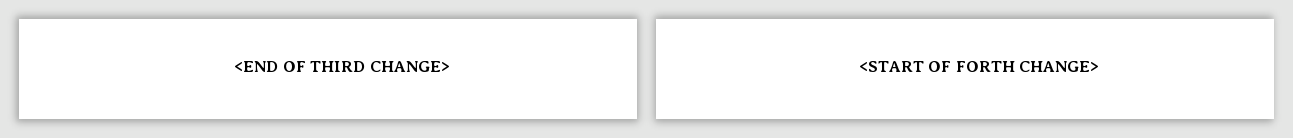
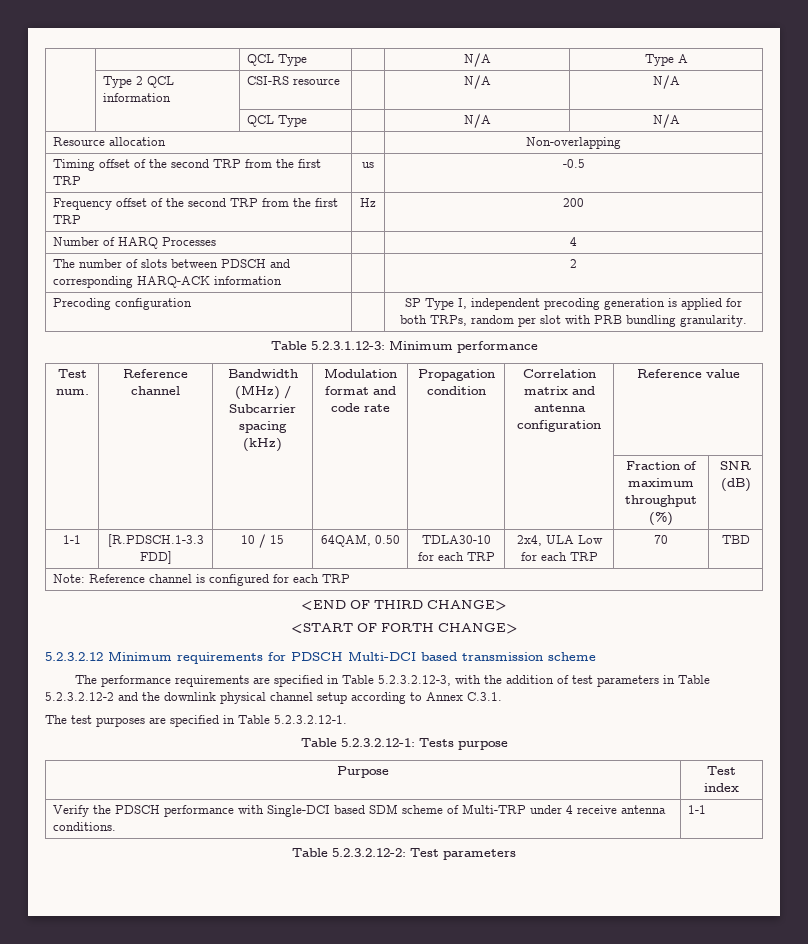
+ | | QCL Type | | N/A | Type A
+ | Type 2 QCL information | CSI-RS resource | | N/A | N/A
+ | | QCL Type | | N/A | N/A
+ Resource allocation | | Non-overlapping
+ Timing offset of the second TRP from the first TRP | us | -0.5
+ Frequency offset of the second TRP from the first TRP | Hz | 200
+ Number of HARQ Processes | | 4
+ The number of slots between PDSCH and corresponding HARQ-ACK information | | 2
+ Precoding configuration | | SP Type I, independent precoding generation is applied for both TRPs, random per slot with PRB bundling granularity.
+ Table 5.2.3.1.12-3: Minimum performance
+ Test num. | Reference channel | Bandwidth (MHz) / Subcarrier spacing (kHz) | Modulation format and code rate | Propagation condition | Correlation matrix and antenna configuration | Reference value
+ | | | | | | Fraction of maximum throughput (%) | SNR (dB)
+ 1-1 | [R.PDSCH.1-3.3 FDD] | 10 / 15 | 64QAM, 0.50 | TDLA30-10 for each TRP | 2x4, ULA Low for each TRP | 70 | TBD
+ Note: Reference channel is configured for each TRP
+ 5.2.3.2.12 Minimum requirements for PDSCH Multi-DCI based transmission scheme
+ The performance requirements are specified in Table 5.2.3.2.12-3, with the addition of test parameters in Table 5.2.3.2.12-2 and the downlink physical channel setup according to Annex C.3.1.
+ The test purposes are specified in Table 5.2.3.2.12-1.
+ Table 5.2.3.2.12-1: Tests purpose
+ Purpose | Test index
+ Verify the PDSCH performance with Single-DCI based SDM scheme of Multi-TRP under 4 receive antenna conditions. | 1-1
+ Table 5.2.3.2.12-2: Test parameters

